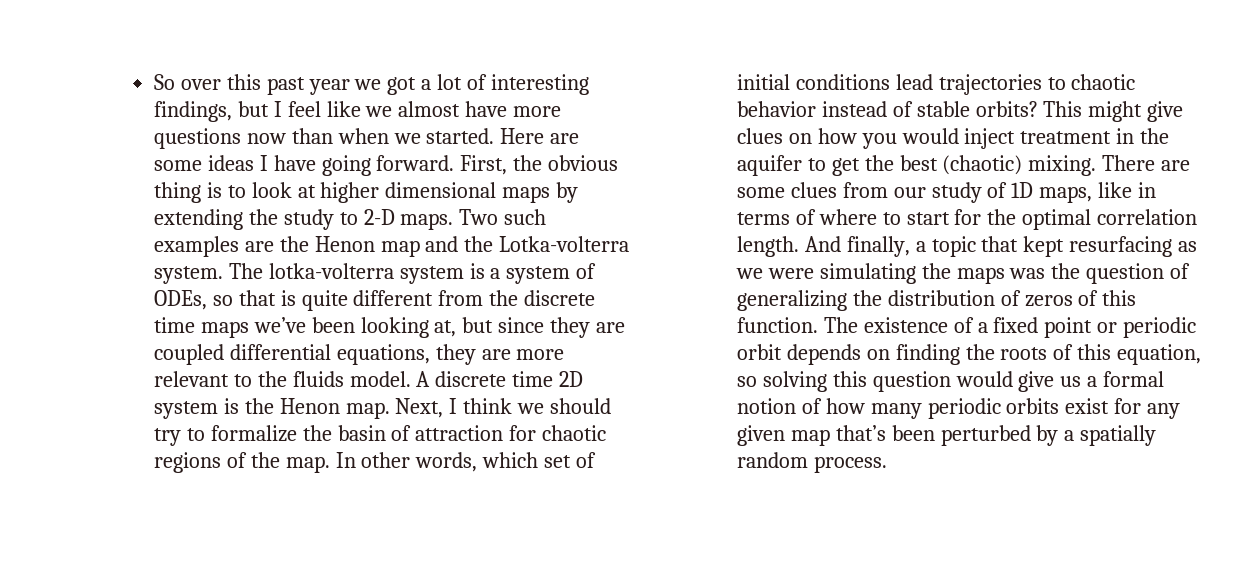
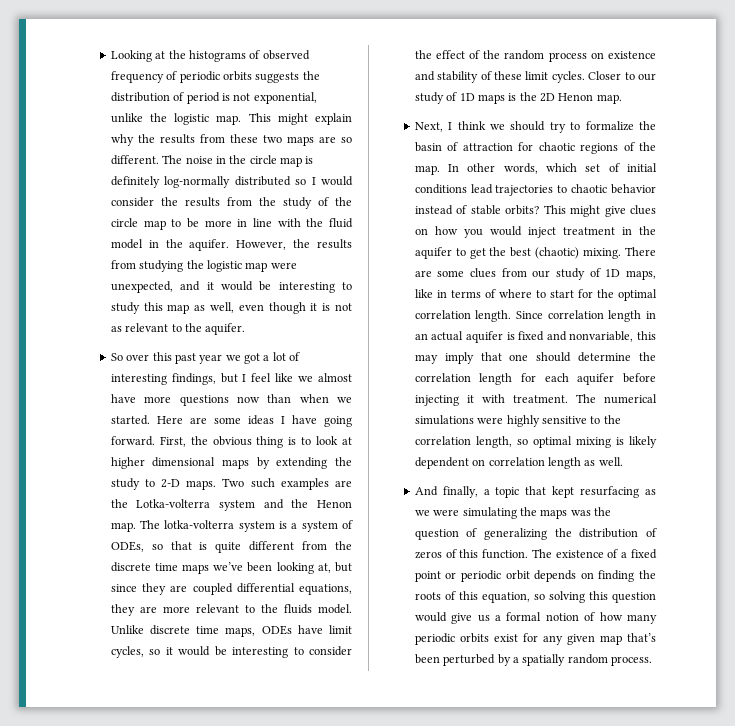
+ Looking at the histograms of observed frequency of periodic orbits suggests the distribution of period is not exponential, unlike the logistic map. This might explain why the results from these two maps are so different. The noise in the circle map is definitely log-normally distributed so I would consider the results from the study of the circle map to be more in line with the fluid model in the aquifer. However, the results from studying the logistic map were unexpected, and it would be interesting to study this map as well, even though it is not as relevant to the aquifer.
- Two such examples are the Henon map and the Lotka-volterra system.
+ Two such examples are the Lotka-volterra system and the Henon map.
- A discrete time 2D system is the Henon map. Next, I think we should try to formalize the basin of attraction for chaotic regions of the map.
+ Unlike discrete time maps, ODEs have limit cycles, so it would be interesting to consider the effect of the random process on existence and stability of these limit cycles. Closer to our study of 1D maps is the 2D Henon map.
+ Next, I think we should try to formalize the basin of attraction for chaotic regions of the map.
- There are some clues from our study of 1D maps, like in terms of where to start for the optimal correlation length. And finally, a topic that kept resurfacing as we were simulating the maps was the question of generalizing the distribution of zeros of this function.
+ There are some clues from our study of 1D maps, like in terms of where to start for the optimal correlation length. Since correlation length in an actual aquifer is fixed and nonvariable, this may imply that one should determine the correlation length for each aquifer before injecting it with treatment. The numerical simulations were highly sensitive to the correlation length, so optimal mixing is likely dependent on correlation length as well.
+ And finally, a topic that kept resurfacing as we were simulating the maps was the question of generalizing the distribution of zeros of this function.

